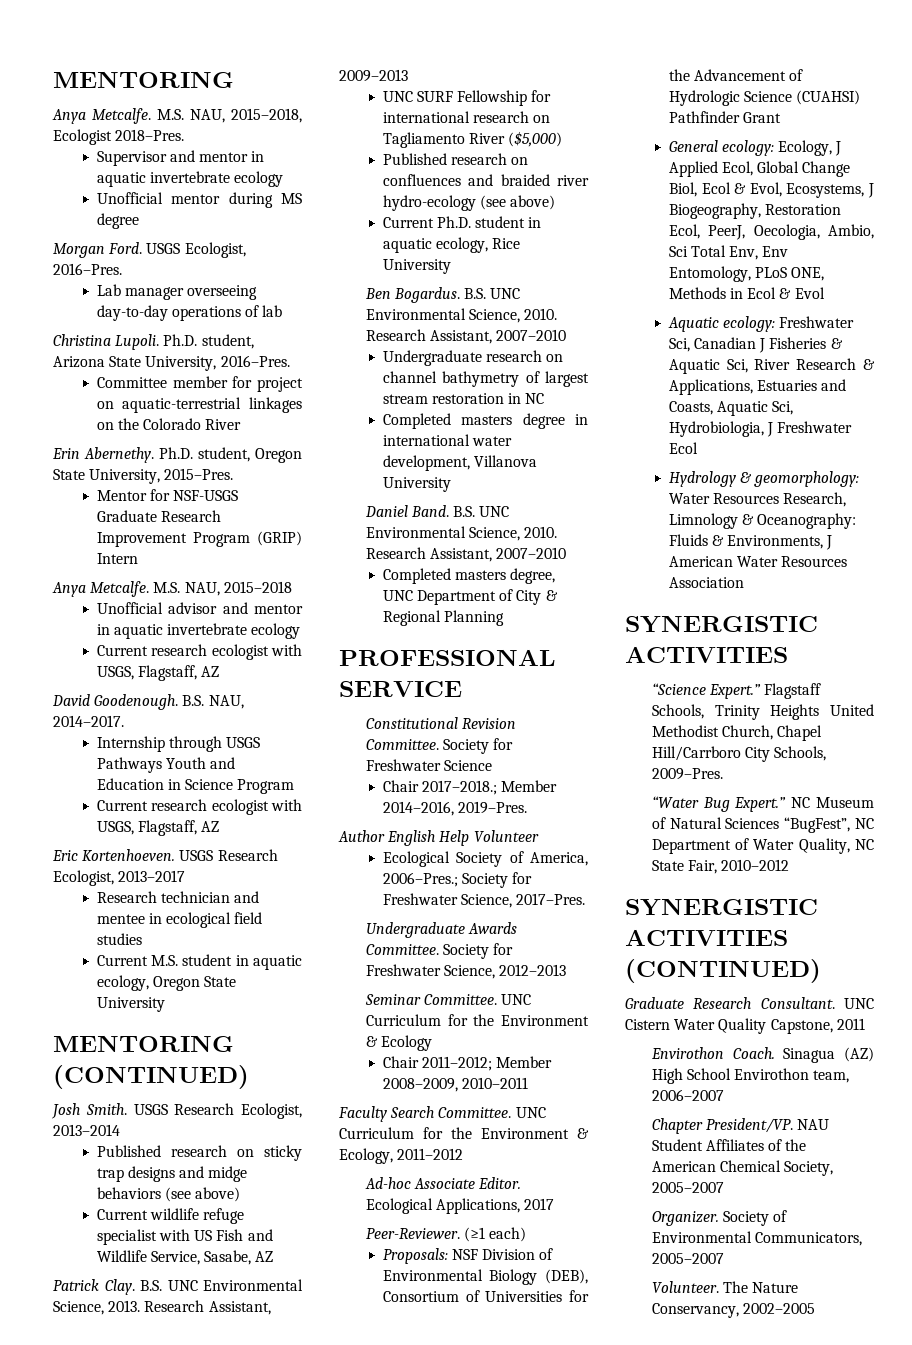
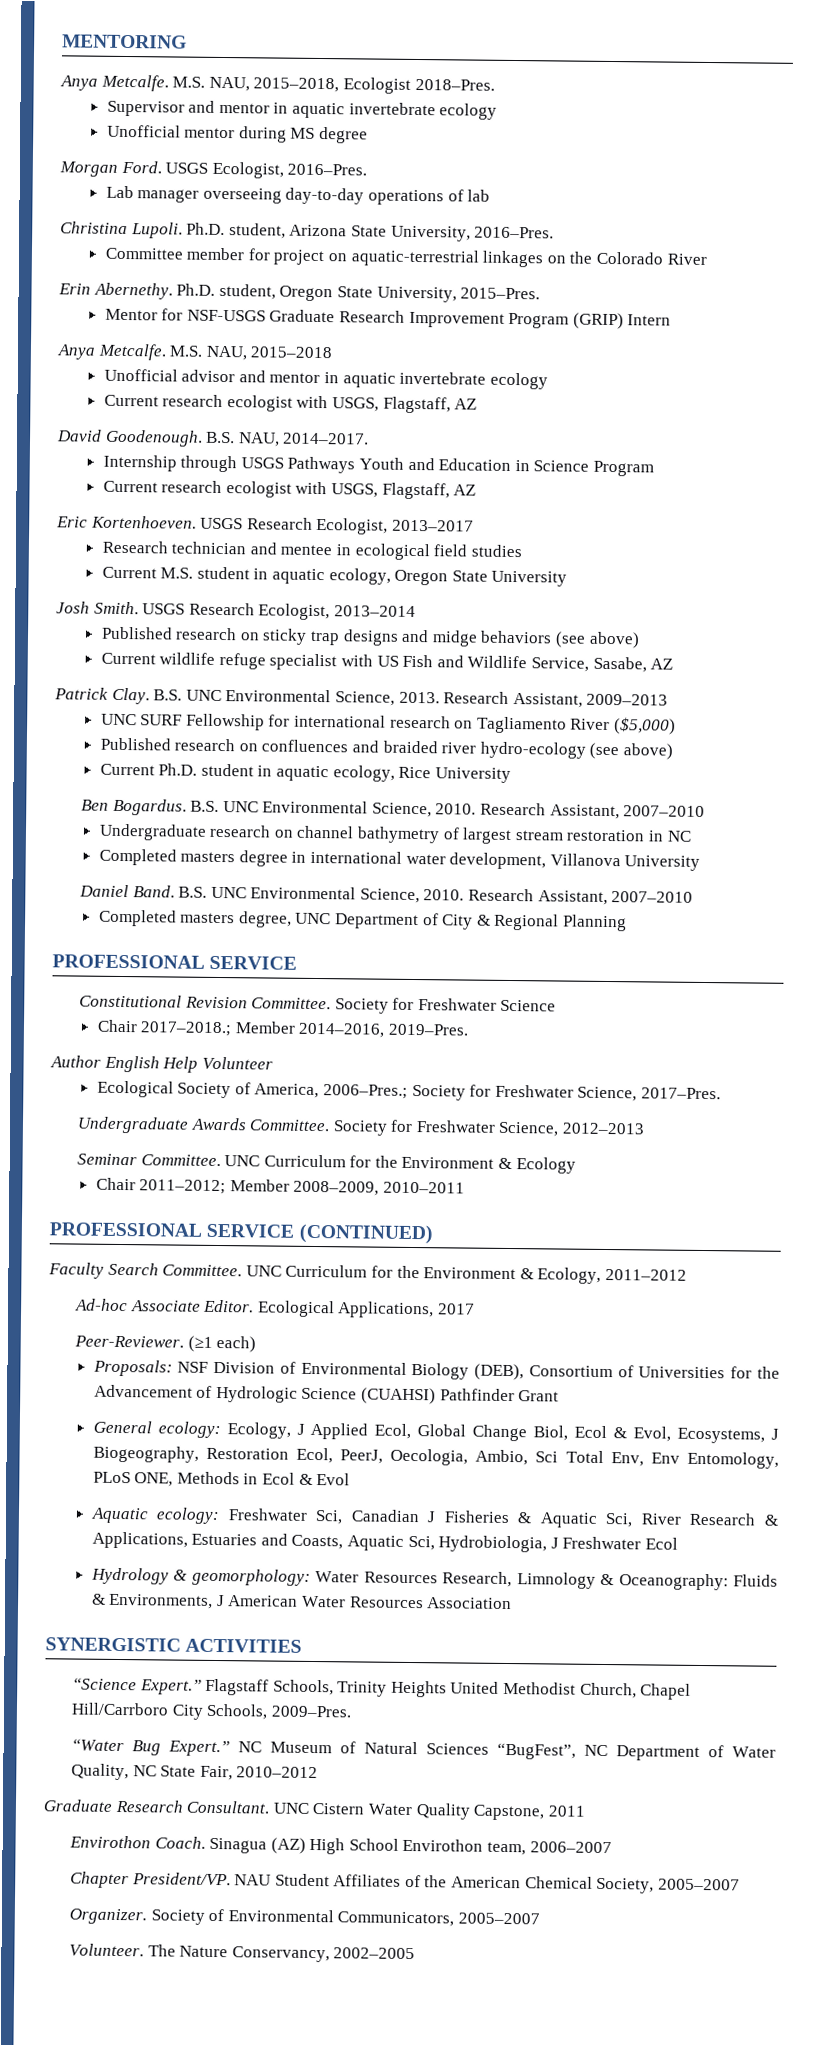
- MENTORING (CONTINUED)
+ PROFESSIONAL SERVICE (CONTINUED)
- SYNERGISTIC ACTIVITIES (CONTINUED)

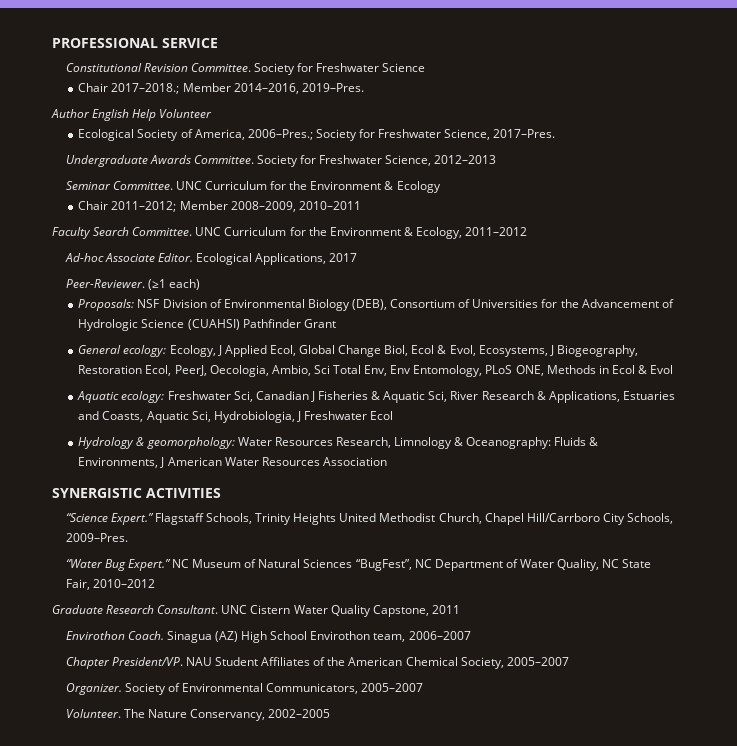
- MENTORING
- Anya Metcalfe. M.S. NAU, 2015–2018, Ecologist 2018–Pres.
- Supervisor and mentor in aquatic invertebrate ecology
- Unofficial mentor during MS degree
- Morgan Ford. USGS Ecologist, 2016–Pres.
- Lab manager overseeing day-to-day operations of lab
- Christina Lupoli. Ph.D. student, Arizona State University, 2016–Pres.
- Committee member for project on aquatic-terrestrial linkages on the Colorado River
- Erin Abernethy. Ph.D. student, Oregon State University, 2015–Pres.
- Mentor for NSF-USGS Graduate Research Improvement Program (GRIP) Intern
- Anya Metcalfe. M.S. NAU, 2015–2018
- Unofficial advisor and mentor in aquatic invertebrate ecology
- Current research ecologist with USGS, Flagstaff, AZ
- David Goodenough. B.S. NAU, 2014–2017.
- Internship through USGS Pathways Youth and Education in Science Program
- Current research ecologist with USGS, Flagstaff, AZ
- Eric Kortenhoeven. USGS Research Ecologist, 2013–2017
- Research technician and mentee in ecological field studies
- Current M.S. student in aquatic ecology, Oregon State University
- Josh Smith. USGS Research Ecologist, 2013–2014
- Published research on sticky trap designs and midge behaviors (see above)
- Current wildlife refuge specialist with US Fish and Wildlife Service, Sasabe, AZ
- Patrick Clay. B.S. UNC Environmental Science, 2013. Research Assistant, 2009–2013
- UNC SURF Fellowship for international research on Tagliamento River ($5,000)
- Published research on confluences and braided river hydro-ecology (see above)
- Current Ph.D. student in aquatic ecology, Rice University
- Ben Bogardus. B.S. UNC Environmental Science, 2010. Research Assistant, 2007–2010
- Undergraduate research on channel bathymetry of largest stream restoration in NC
- Completed masters degree in international water development, Villanova University
- Daniel Band. B.S. UNC Environmental Science, 2010. Research Assistant, 2007–2010
- Completed masters degree, UNC Department of City & Regional Planning
- PROFESSIONAL SERVICE (CONTINUED)

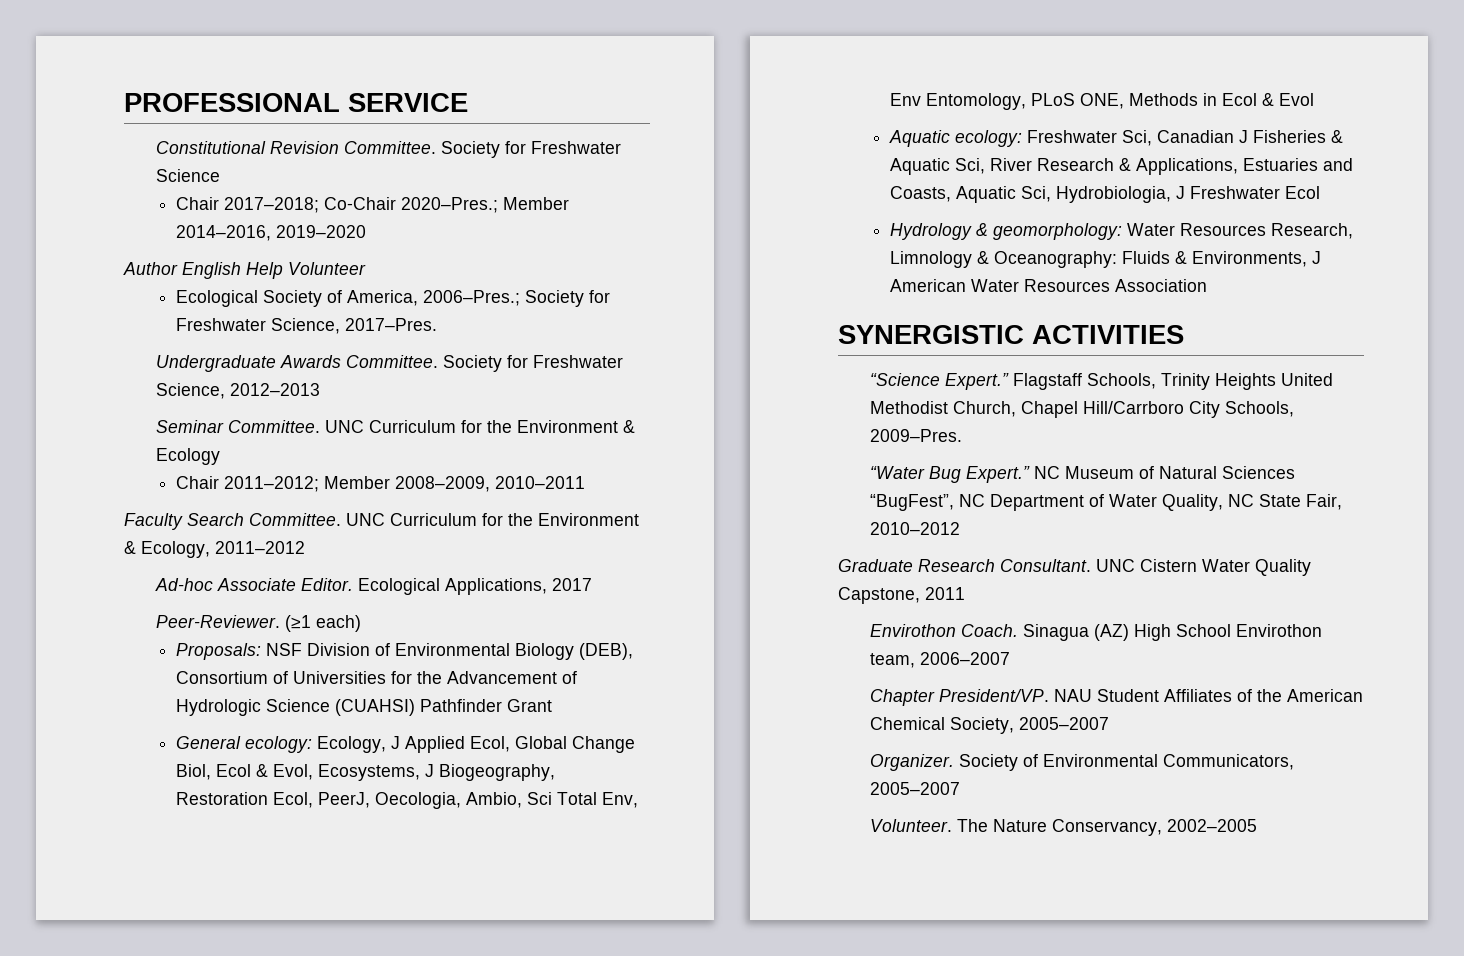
- Chair 2017–2018.; Member 2014–2016, 2019–Pres.
+ Chair 2017–2018; Co-Chair 2020–Pres.; Member 2014–2016, 2019–2020

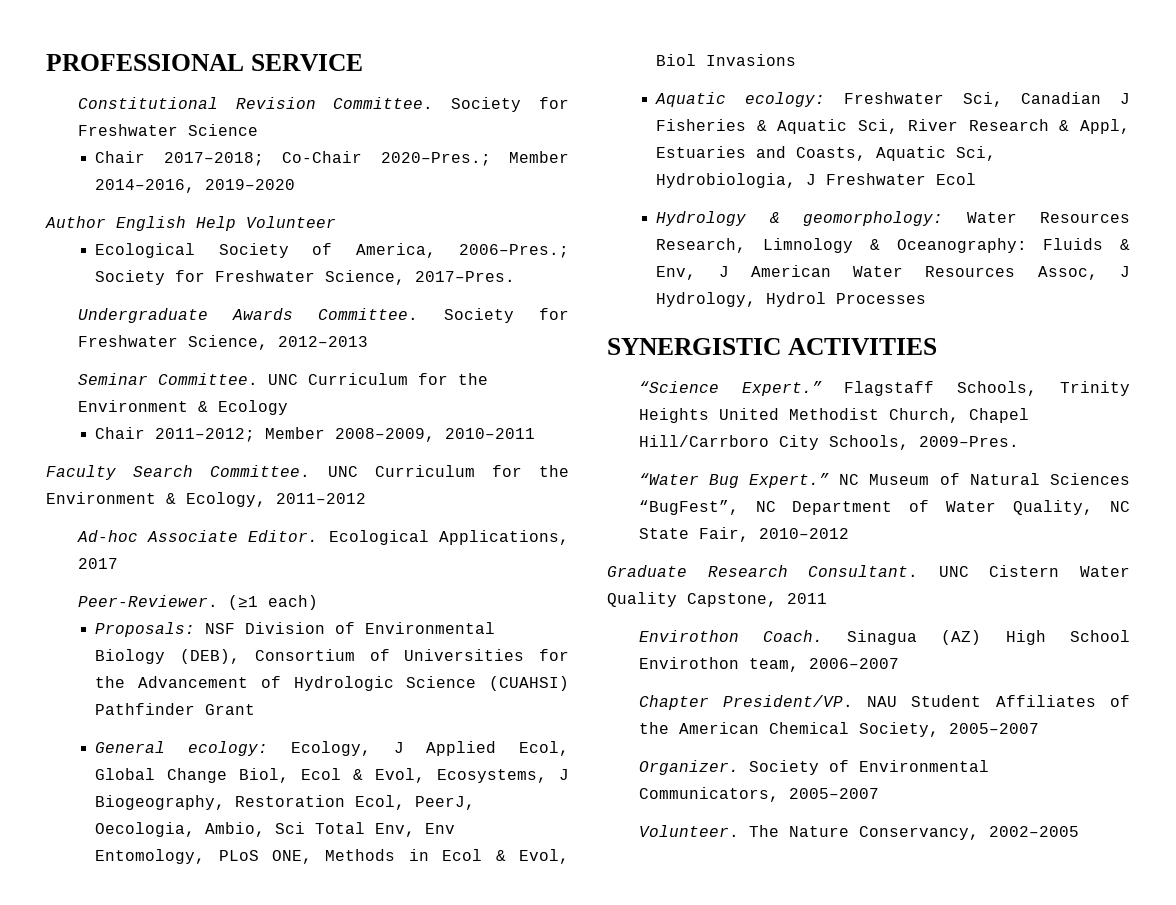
- General ecology: Ecology, J Applied Ecol, Global Change Biol, Ecol & Evol, Ecosystems, J Biogeography, Restoration Ecol, PeerJ, Oecologia, Ambio, Sci Total Env, Env Entomology, PLoS ONE, Methods in Ecol & Evol
+ General ecology: Ecology, J Applied Ecol, Global Change Biol, Ecol & Evol, Ecosystems, J Biogeography, Restoration Ecol, PeerJ, Oecologia, Ambio, Sci Total Env, Env Entomology, PLoS ONE, Methods in Ecol & Evol, Biol Invasions
- Aquatic ecology: Freshwater Sci, Canadian J Fisheries & Aquatic Sci, River Research & Applications, Estuaries and Coasts, Aquatic Sci, Hydrobiologia, J Freshwater Ecol
+ Aquatic ecology: Freshwater Sci, Canadian J Fisheries & Aquatic Sci, River Research & Appl, Estuaries and Coasts, Aquatic Sci, Hydrobiologia, J Freshwater Ecol
- Hydrology & geomorphology: Water Resources Research, Limnology & Oceanography: Fluids & Environments, J American Water Resources Association
+ Hydrology & geomorphology: Water Resources Research, Limnology & Oceanography: Fluids & Env, J American Water Resources Assoc, J Hydrology, Hydrol Processes

